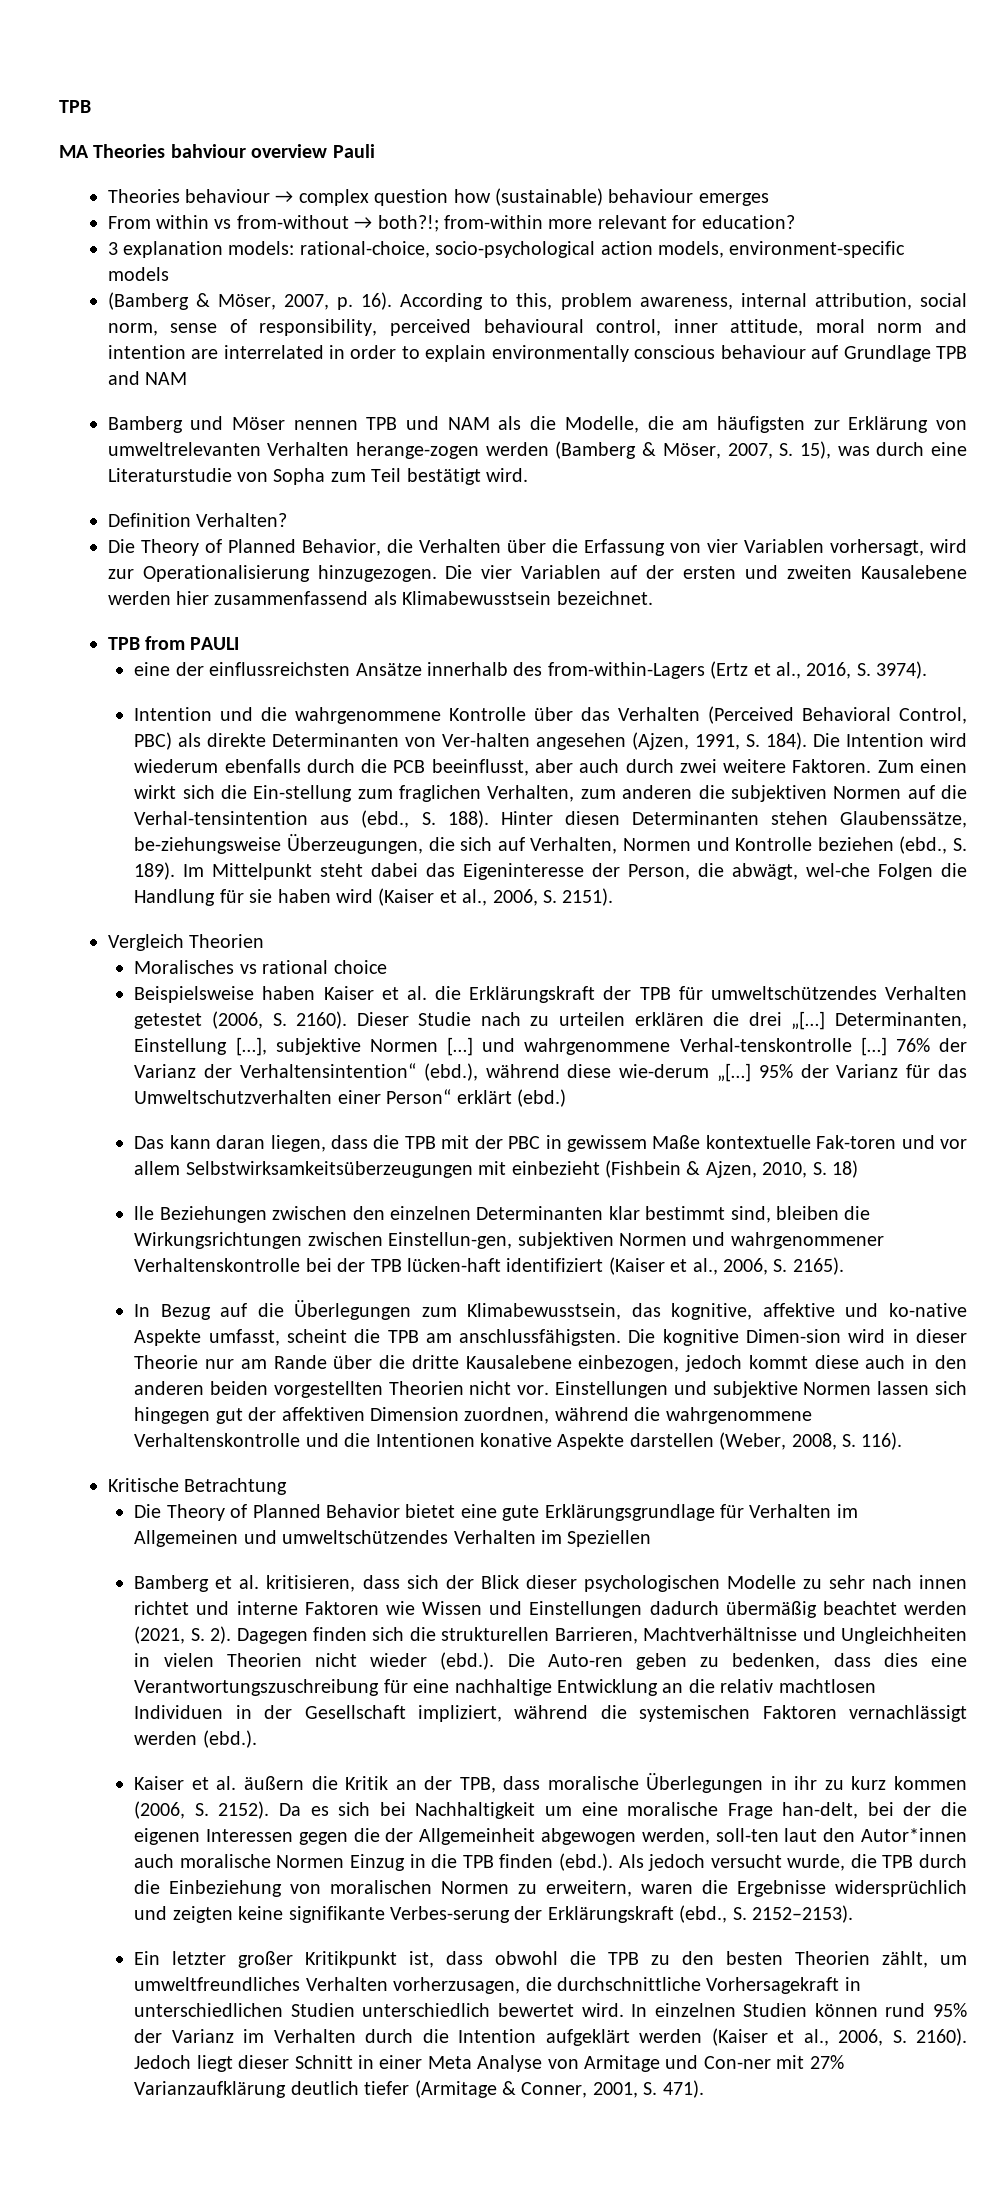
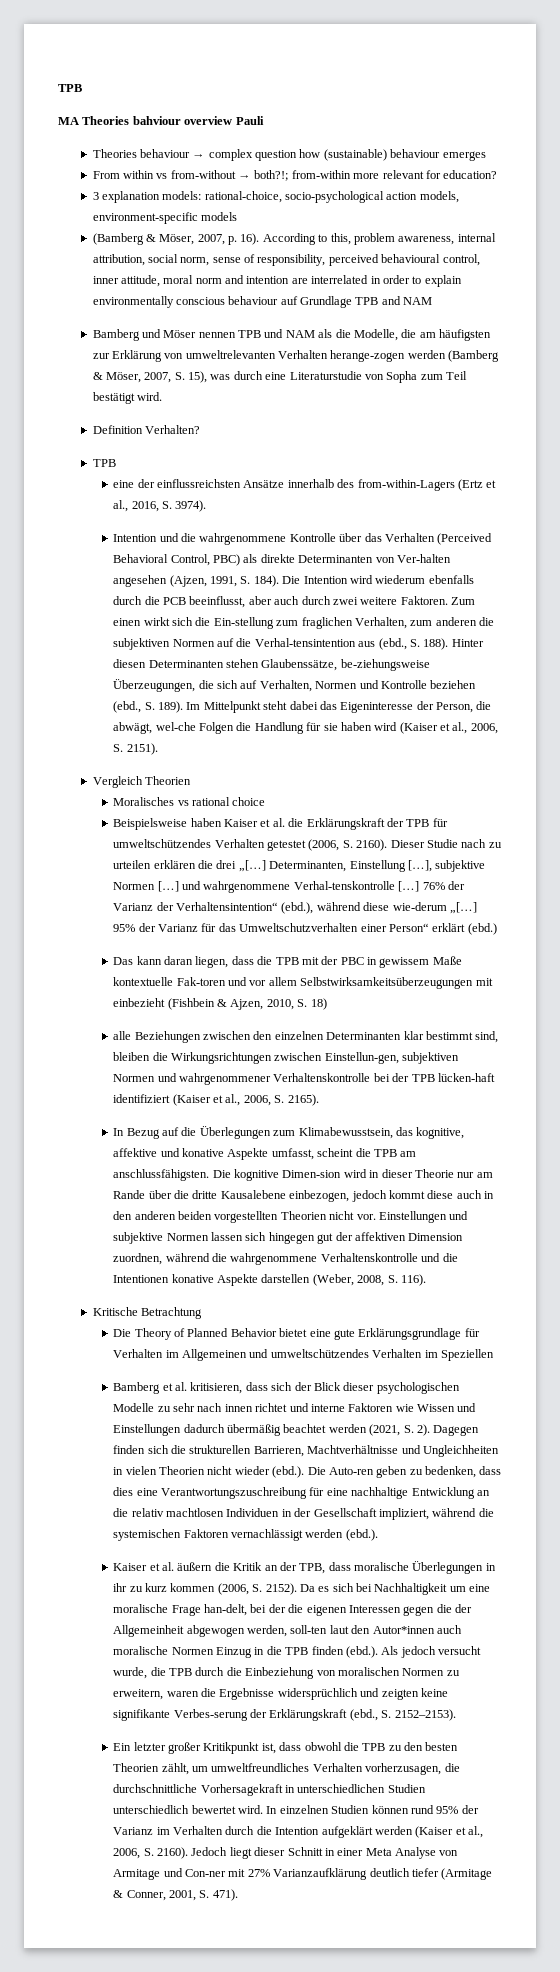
  Definition Verhalten?
- Die Theory of Planned Behavior, die Verhalten über die Erfassung von vier Variablen vorhersagt, wird zur Operationalisierung hinzugezogen. Die vier Variablen auf der ersten und zweiten Kausalebene werden hier zusammenfassend als Klimabewusstsein bezeichnet.
- TPB from PAULI
+ TPB
- lle Beziehungen zwischen den einzelnen Determinanten klar bestimmt sind, bleiben die Wirkungsrichtungen zwischen Einstellun-gen, subjektiven Normen und wahrgenommener Verhaltenskontrolle bei der TPB lücken-haft identifiziert (Kaiser et al., 2006, S. 2165).
+ alle Beziehungen zwischen den einzelnen Determinanten klar bestimmt sind, bleiben die Wirkungsrichtungen zwischen Einstellun-gen, subjektiven Normen und wahrgenommener Verhaltenskontrolle bei der TPB lücken-haft identifiziert (Kaiser et al., 2006, S. 2165).
- In Bezug auf die Überlegungen zum Klimabewusstsein, das kognitive, affektive und ko-native Aspekte umfasst, scheint die TPB am anschlussfähigsten.
+ In Bezug auf die Überlegungen zum Klimabewusstsein, das kognitive, affektive und konative Aspekte umfasst, scheint die TPB am anschlussfähigsten.

